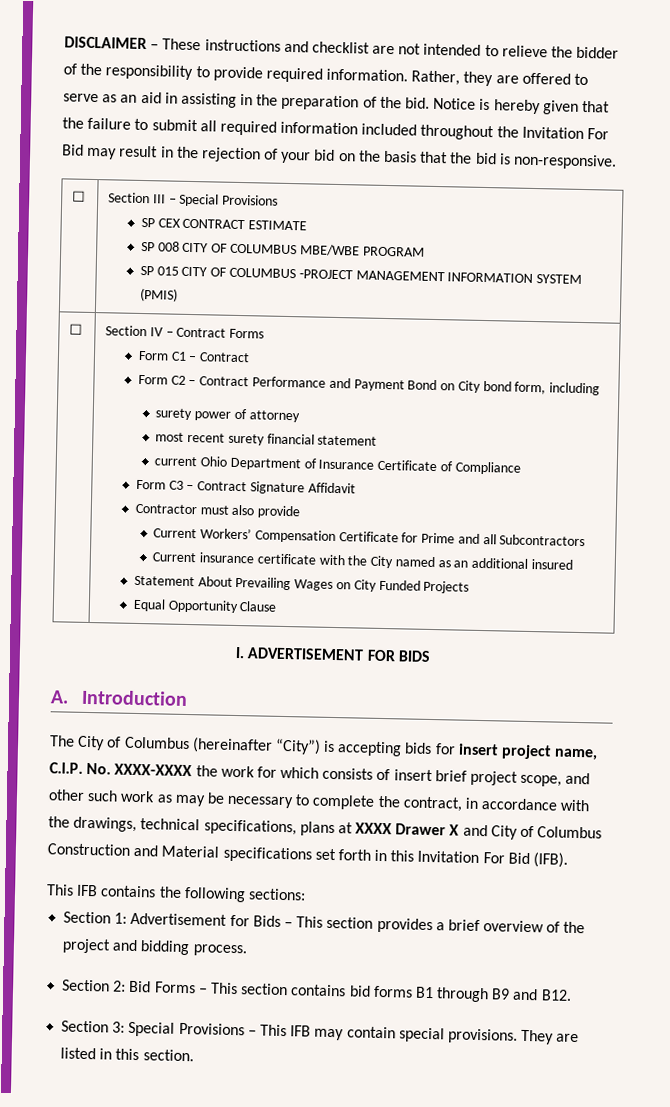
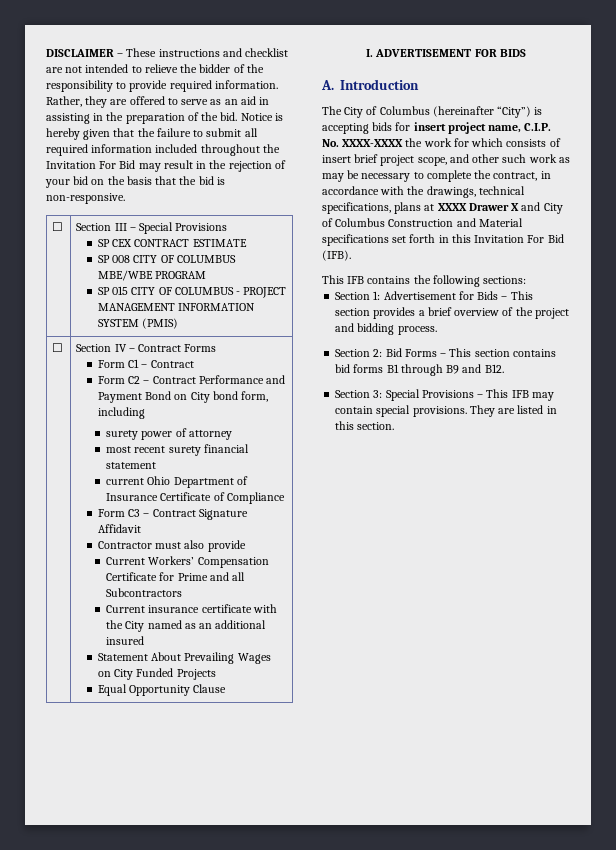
  ☐ | Section III – Special Provisions
  SP CEX CONTRACT ESTIMATE
  SP 008 CITY OF COLUMBUS MBE/WBE PROGRAM
- SP 015 CITY OF COLUMBUS -PROJECT MANAGEMENT INFORMATION SYSTEM (PMIS)
+ SP 015 CITY OF COLUMBUS - PROJECT MANAGEMENT INFORMATION SYSTEM (PMIS)

